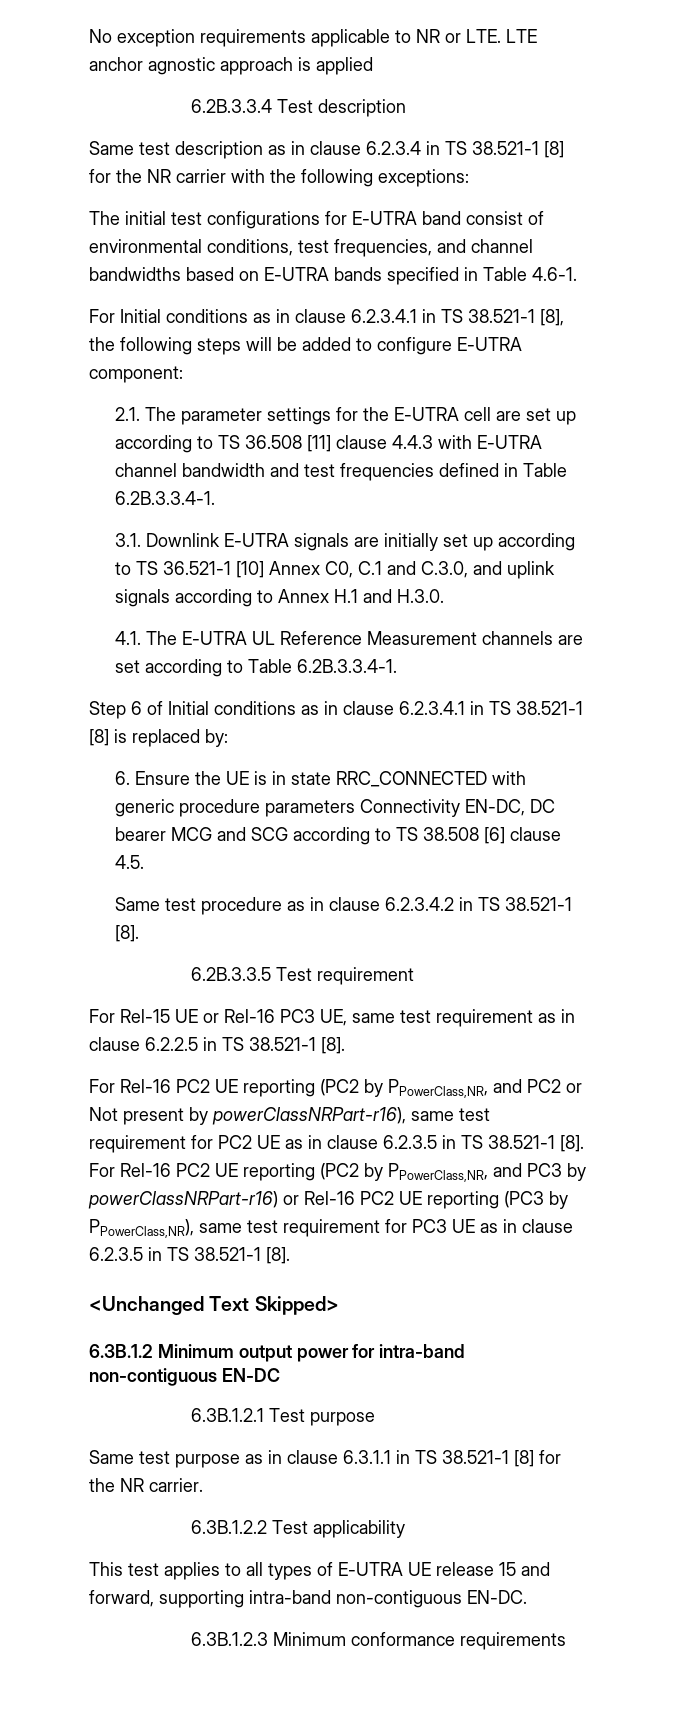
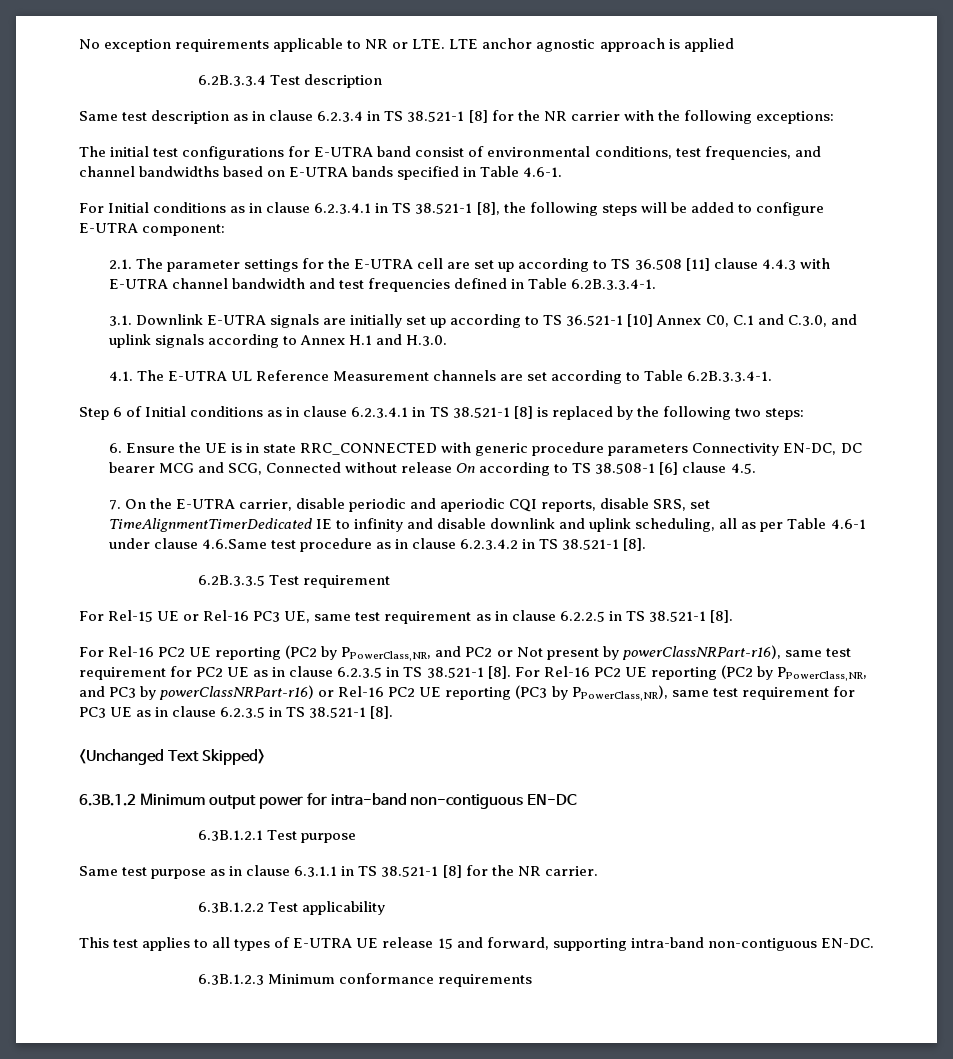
- Step 6 of Initial conditions as in clause 6.2.3.4.1 in TS 38.521-1 [8] is replaced by:
+ Step 6 of Initial conditions as in clause 6.2.3.4.1 in TS 38.521-1 [8] is replaced by the following two steps:
- 6. Ensure the UE is in state RRC_CONNECTED with generic procedure parameters Connectivity EN-DC, DC bearer MCG and SCG according to TS 38.508 [6] clause 4.5.
+ 6. Ensure the UE is in state RRC_CONNECTED with generic procedure parameters Connectivity EN-DC, DC bearer MCG and SCG, Connected without release On according to TS 38.508-1 [6] clause 4.5.
- Same test procedure as in clause 6.2.3.4.2 in TS 38.521-1 [8].
+ 7. On the E-UTRA carrier, disable periodic and aperiodic CQI reports, disable SRS, set TimeAlignmentTimerDedicated IE to infinity and disable downlink and uplink scheduling, all as per Table 4.6-1 under clause 4.6.Same test procedure as in clause 6.2.3.4.2 in TS 38.521-1 [8].

